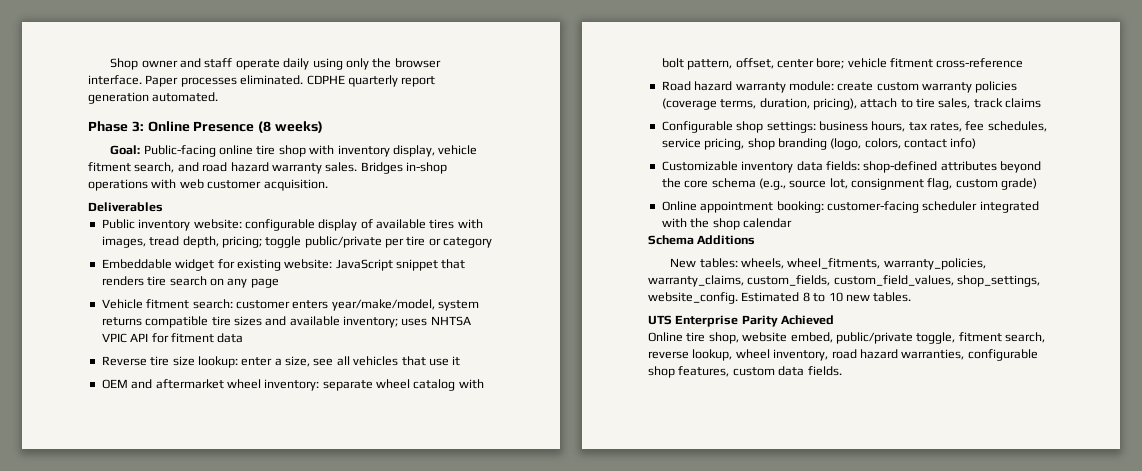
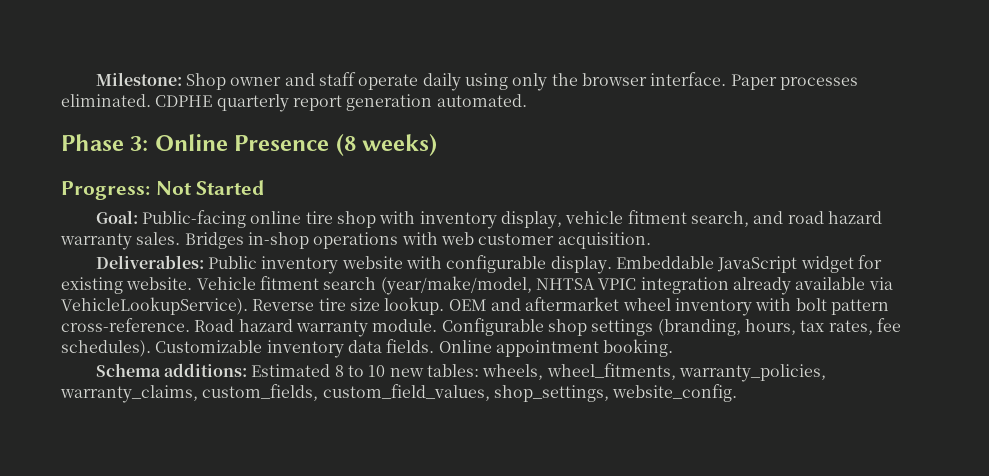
- Shop owner and staff operate daily using only the browser interface.
+ Milestone: Shop owner and staff operate daily using only the browser interface.
+ Progress: Not Started
- Deliverables
- Public inventory website: configurable display of available tires with images, tread depth, pricing; toggle public/private per tire or category
- Embeddable widget for existing website: JavaScript snippet that renders tire search on any page
- Vehicle fitment search: customer enters year/make/model, system returns compatible tire sizes and available inventory; uses NHTSA VPIC API for fitment data
- Reverse tire size lookup: enter a size, see all vehicles that use it
- OEM and aftermarket wheel inventory: separate wheel catalog with bolt pattern, offset, center bore; vehicle fitment cross-reference
- Road hazard warranty module: create custom warranty policies (coverage terms, duration, pricing), attach to tire sales, track claims
- Configurable shop settings: business hours, tax rates, fee schedules, service pricing, shop branding (logo, colors, contact info)
- Customizable inventory data fields: shop-defined attributes beyond the core schema (e.g., source lot, consignment flag, custom grade)
- Online appointment booking: customer-facing scheduler integrated with the shop calendar
- Schema Additions
- New tables: wheels, wheel_fitments, warranty_policies, warranty_claims, custom_fields, custom_field_values, shop_settings, website_config. Estimated 8 to 10 new tables.
- UTS Enterprise Parity Achieved
- Online tire shop, website embed, public/private toggle, fitment search, reverse lookup, wheel inventory, road hazard warranties, configurable shop features, custom data fields.
+ Deliverables: Public inventory website with configurable display. Embeddable JavaScript widget for existing website. Vehicle fitment search (year/make/model, NHTSA VPIC integration already available via VehicleLookupService). Reverse tire size lookup. OEM and aftermarket wheel inventory with bolt pattern cross-reference. Road hazard warranty module. Configurable shop settings (branding, hours, tax rates, fee schedules). Customizable inventory data fields. Online appointment booking.
+ Schema additions: Estimated 8 to 10 new tables: wheels, wheel_fitments, warranty_policies, warranty_claims, custom_fields, custom_field_values, shop_settings, website_config.

